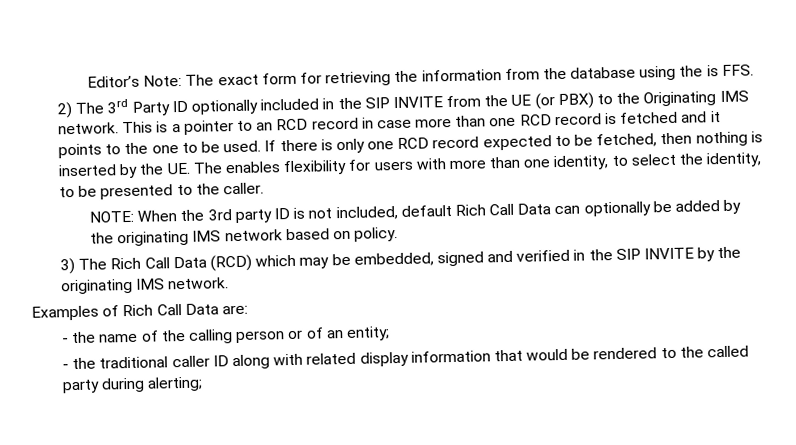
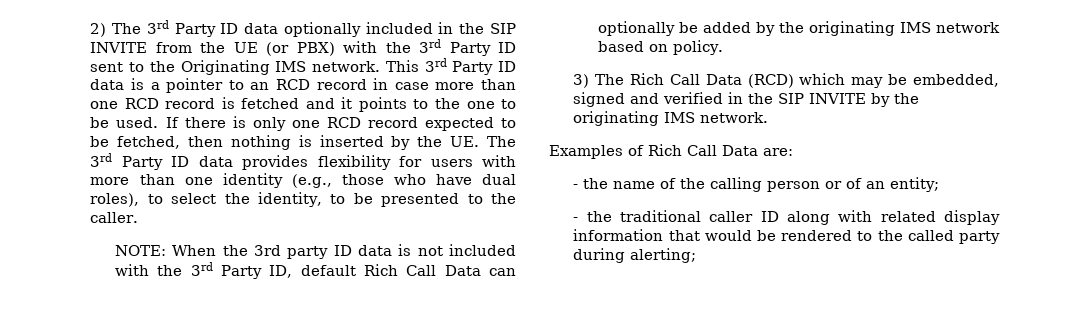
- Editor’s Note: The exact form for retrieving the information from the database using the is FFS.
- 2) The 3rd Party ID optionally included in the SIP INVITE from the UE (or PBX) to the Originating IMS network.
+ 2) The 3rd Party ID data optionally included in the SIP INVITE from the UE (or PBX) with the 3rd Party ID sent to the Originating IMS network.
- This is a pointer to an RCD record in case more than one RCD record is fetched and it points to the one to be used.
+ This 3rd Party ID data is a pointer to an RCD record in case more than one RCD record is fetched and it points to the one to be used.
- If there is only one RCD record expected to be fetched, then nothing is inserted by the UE. The enables flexibility for users with more than one identity, to select the identity, to be presented to the caller.
+ If there is only one RCD record expected to be fetched, then nothing is inserted by the UE. The 3rd Party ID data provides flexibility for users with more than one identity (e.g., those who have dual roles), to select the identity, to be presented to the caller.
- NOTE: When the 3rd party ID is not included, default Rich Call Data can optionally be added by the originating IMS network based on policy.
+ NOTE: When the 3rd party ID data is not included with the 3rd Party ID, default Rich Call Data can optionally be added by the originating IMS network based on policy.

